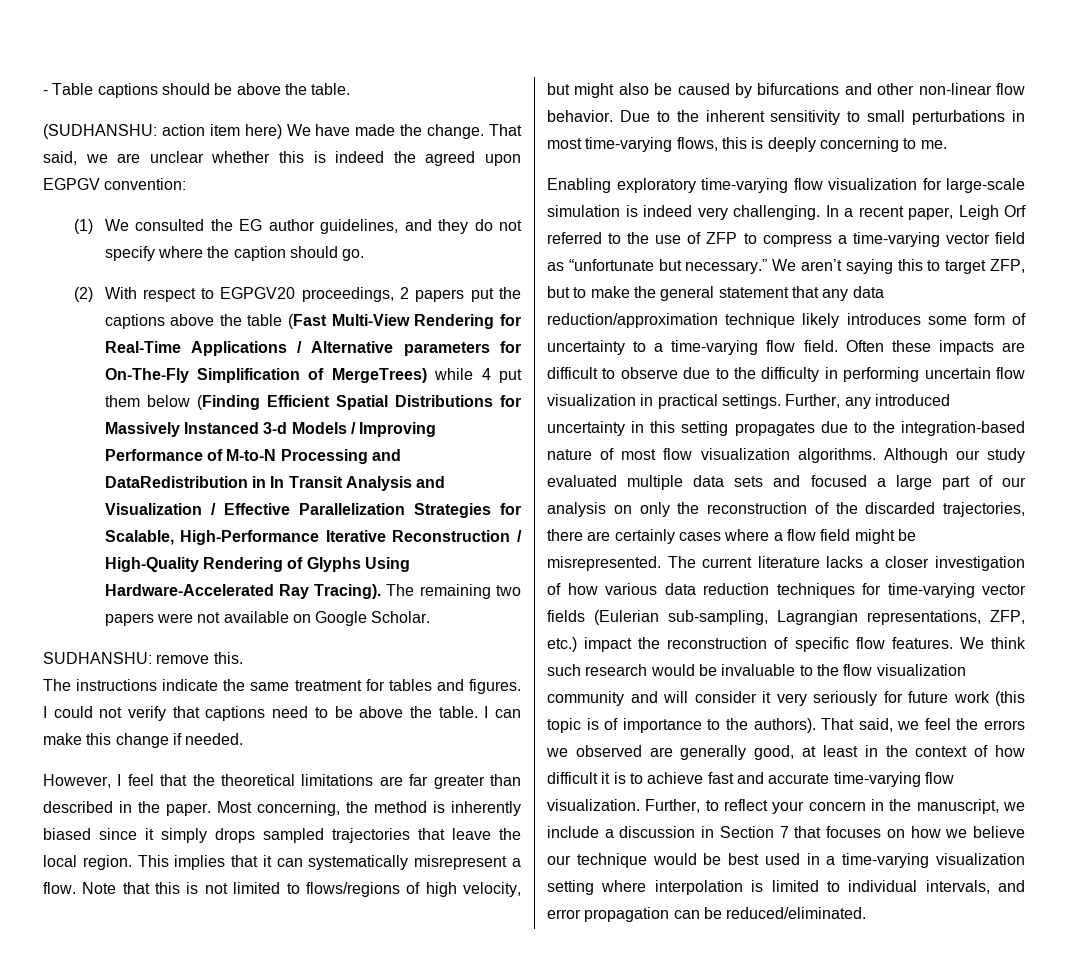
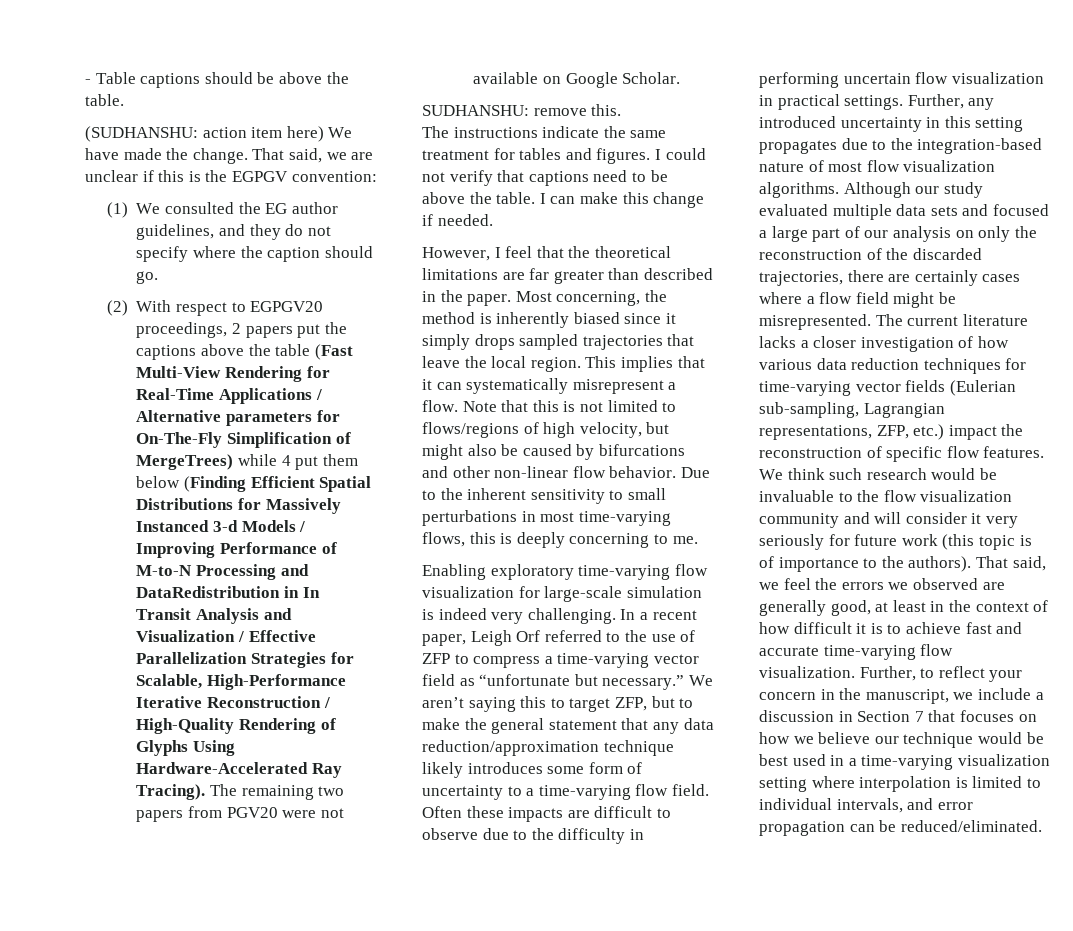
- That said, we are unclear whether this is indeed the agreed upon EGPGV convention:
+ That said, we are unclear if this is the EGPGV convention:
- The remaining two papers were not available on Google Scholar.
+ The remaining two papers from PGV20 were not available on Google Scholar.

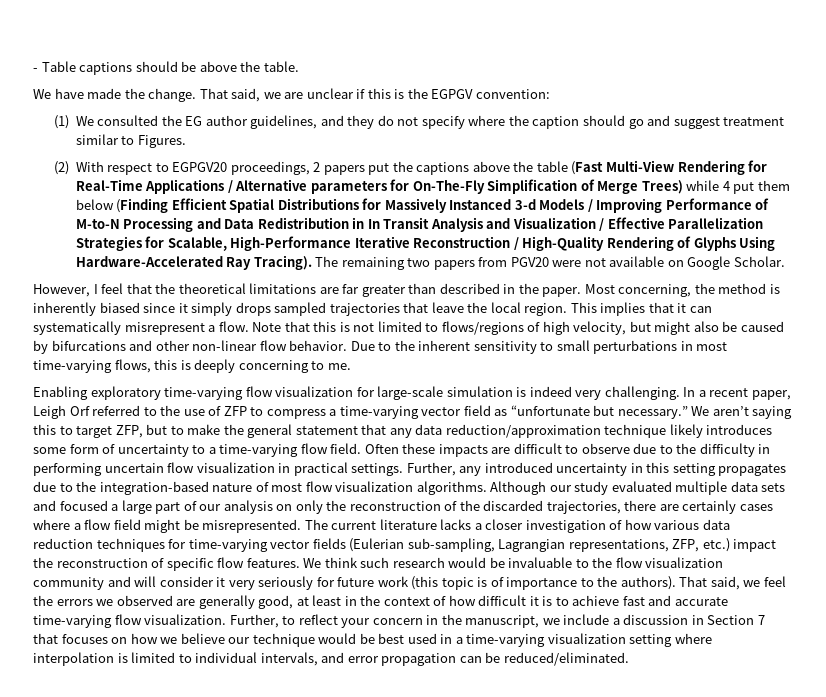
- (SUDHANSHU: action item here) We have made the change.
+ We have made the change.
- (1) We consulted the EG author guidelines, and they do not specify where the caption should go.
+ (1) We consulted the EG author guidelines, and they do not specify where the caption should go and suggest treatment similar to Figures.
- (2) With respect to EGPGV20 proceedings, 2 papers put the captions above the table (Fast Multi-View Rendering for Real-Time Applications / Alternative parameters for On-The-Fly Simplification of MergeTrees) while 4 put them below (Finding Efficient Spatial Distributions for Massively Instanced 3-d Models / Improving Performance of M-to-N Processing and DataRedistribution in In Transit Analysis and Visualization / Effective Parallelization Strategies for Scalable, High-Performance Iterative Reconstruction / High-Quality Rendering of Glyphs Using Hardware-Accelerated Ray Tracing).
+ (2) With respect to EGPGV20 proceedings, 2 papers put the captions above the table (Fast Multi-View Rendering for Real-Time Applications / Alternative parameters for On-The-Fly Simplification of Merge Trees) while 4 put them below (Finding Efficient Spatial Distributions for Massively Instanced 3-d Models / Improving Performance of M-to-N Processing and Data Redistribution in In Transit Analysis and Visualization / Effective Parallelization Strategies for Scalable, High-Performance Iterative Reconstruction / High-Quality Rendering of Glyphs Using Hardware-Accelerated Ray Tracing).
- SUDHANSHU: remove this.
- The instructions indicate the same treatment for tables and figures. I could not verify that captions need to be above the table. I can make this change if needed.

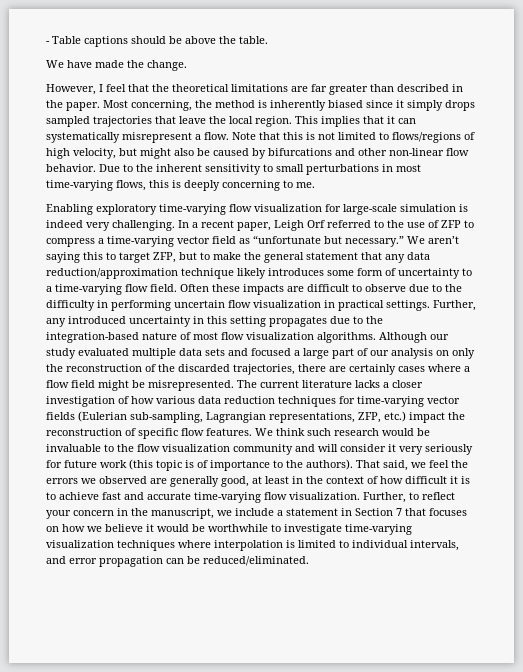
- That said, we are unclear if this is the EGPGV convention:
- (1) We consulted the EG author guidelines, and they do not specify where the caption should go and suggest treatment similar to Figures.
- (2) With respect to EGPGV20 proceedings, 2 papers put the captions above the table (Fast Multi-View Rendering for Real-Time Applications / Alternative parameters for On-The-Fly Simplification of Merge Trees) while 4 put them below (Finding Efficient Spatial Distributions for Massively Instanced 3-d Models / Improving Performance of M-to-N Processing and Data Redistribution in In Transit Analysis and Visualization / Effective Parallelization Strategies for Scalable, High-Performance Iterative Reconstruction / High-Quality Rendering of Glyphs Using Hardware-Accelerated Ray Tracing). The remaining two papers from PGV20 were not available on Google Scholar.
- Further, to reflect your concern in the manuscript, we include a discussion in Section 7 that focuses on how we believe our technique would be best used in a time-varying visualization setting where interpolation is limited to individual intervals, and error propagation can be reduced/eliminated.
+ Further, to reflect your concern in the manuscript, we include a statement in Section 7 that focuses on how we believe it would be worthwhile to investigate time-varying visualization techniques where interpolation is limited to individual intervals, and error propagation can be reduced/eliminated.

